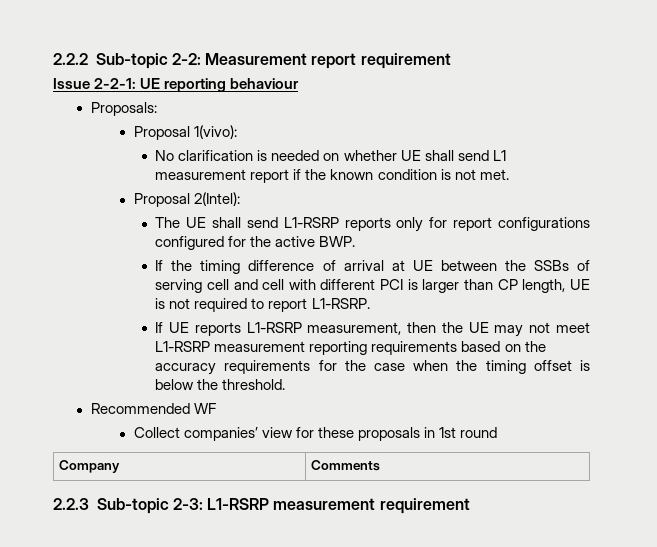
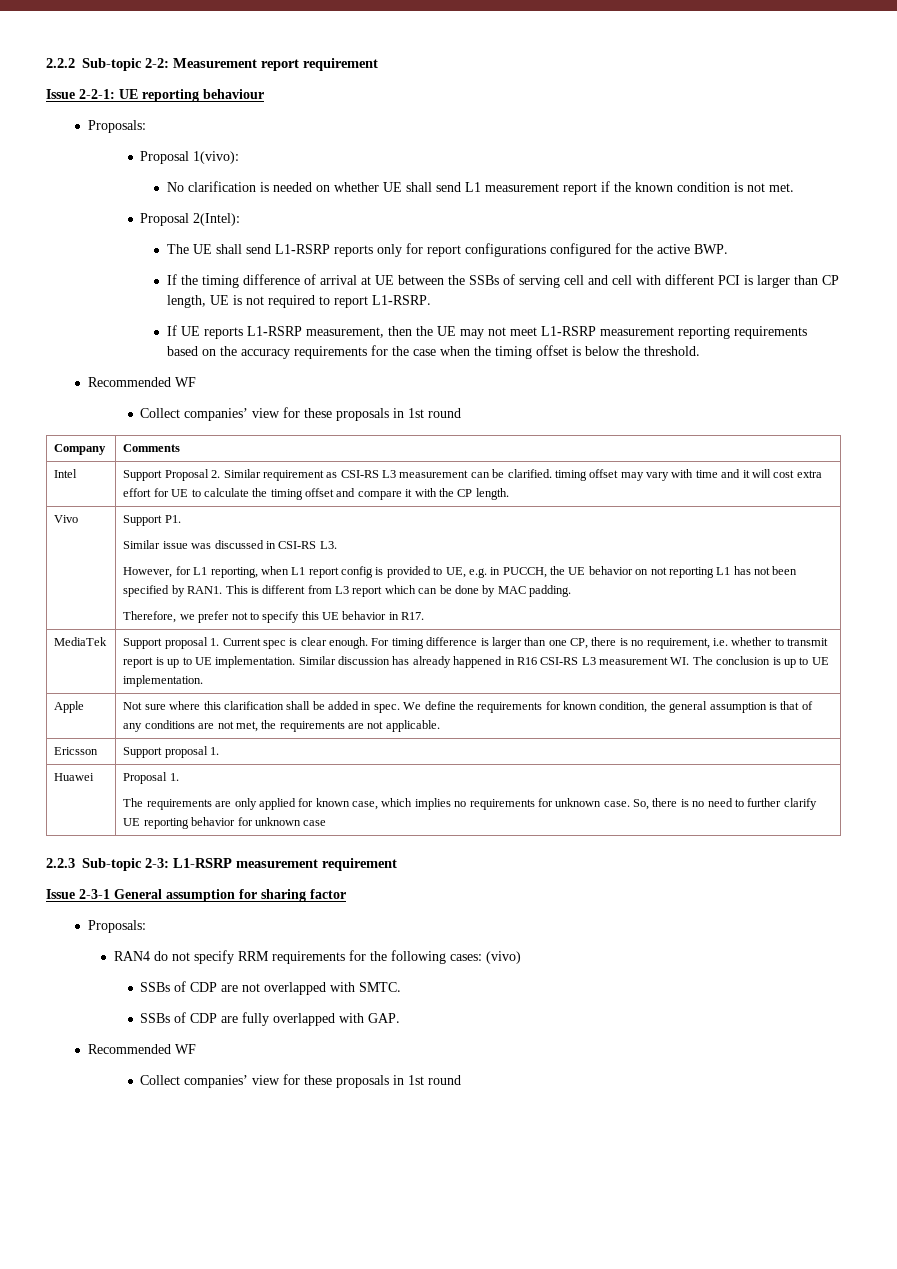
+ Intel | Support Proposal 2. Similar requirement as CSI-RS L3 measurement can be clarified. timing offset may vary with time and it will cost extra effort for UE to calculate the timing offset and compare it with the CP length.
+ Vivo | Support P1.
+ Similar issue was discussed in CSI-RS L3.
+ However, for L1 reporting, when L1 report config is provided to UE, e.g. in PUCCH, the UE behavior on not reporting L1 has not been specified by RAN1. This is different from L3 report which can be done by MAC padding.
+ Therefore, we prefer not to specify this UE behavior in R17.
+ MediaTek | Support proposal 1. Current spec is clear enough. For timing difference is larger than one CP, there is no requirement, i.e. whether to transmit report is up to UE implementation. Similar discussion has already happened in R16 CSI-RS L3 measurement WI. The conclusion is up to UE implementation.
+ Apple | Not sure where this clarification shall be added in spec. We define the requirements for known condition, the general assumption is that of any conditions are not met, the requirements are not applicable.
+ Ericsson | Support proposal 1.
+ Huawei | Proposal 1.
+ The requirements are only applied for known case, which implies no requirements for unknown case. So, there is no need to further clarify UE reporting behavior for unknown case
+ Issue 2-3-1 General assumption for sharing factor
+ Proposals:
+ RAN4 do not specify RRM requirements for the following cases: (vivo)
+ SSBs of CDP are not overlapped with SMTC.
+ SSBs of CDP are fully overlapped with GAP.
+ Recommended WF
+ Collect companies’ view for these proposals in 1st round

